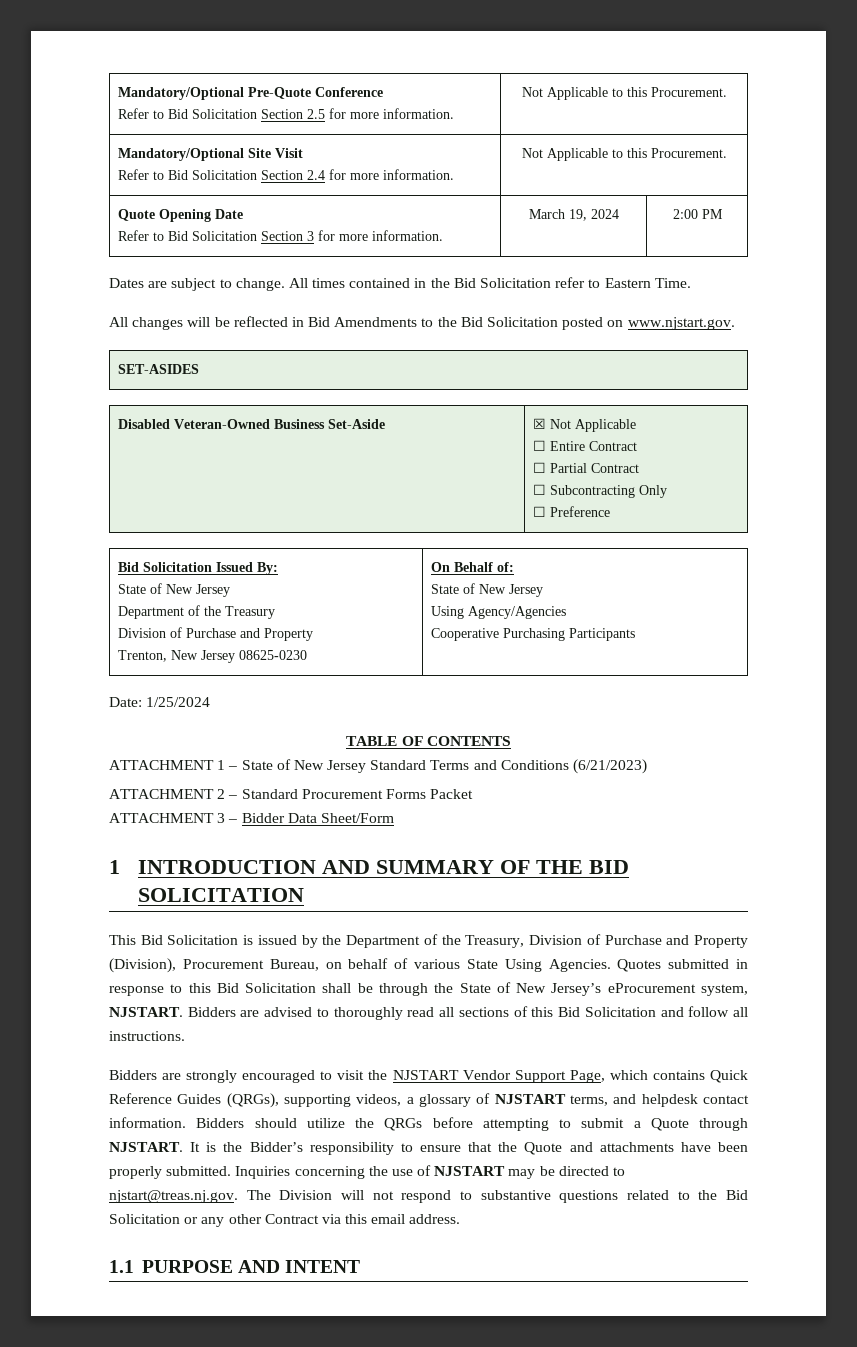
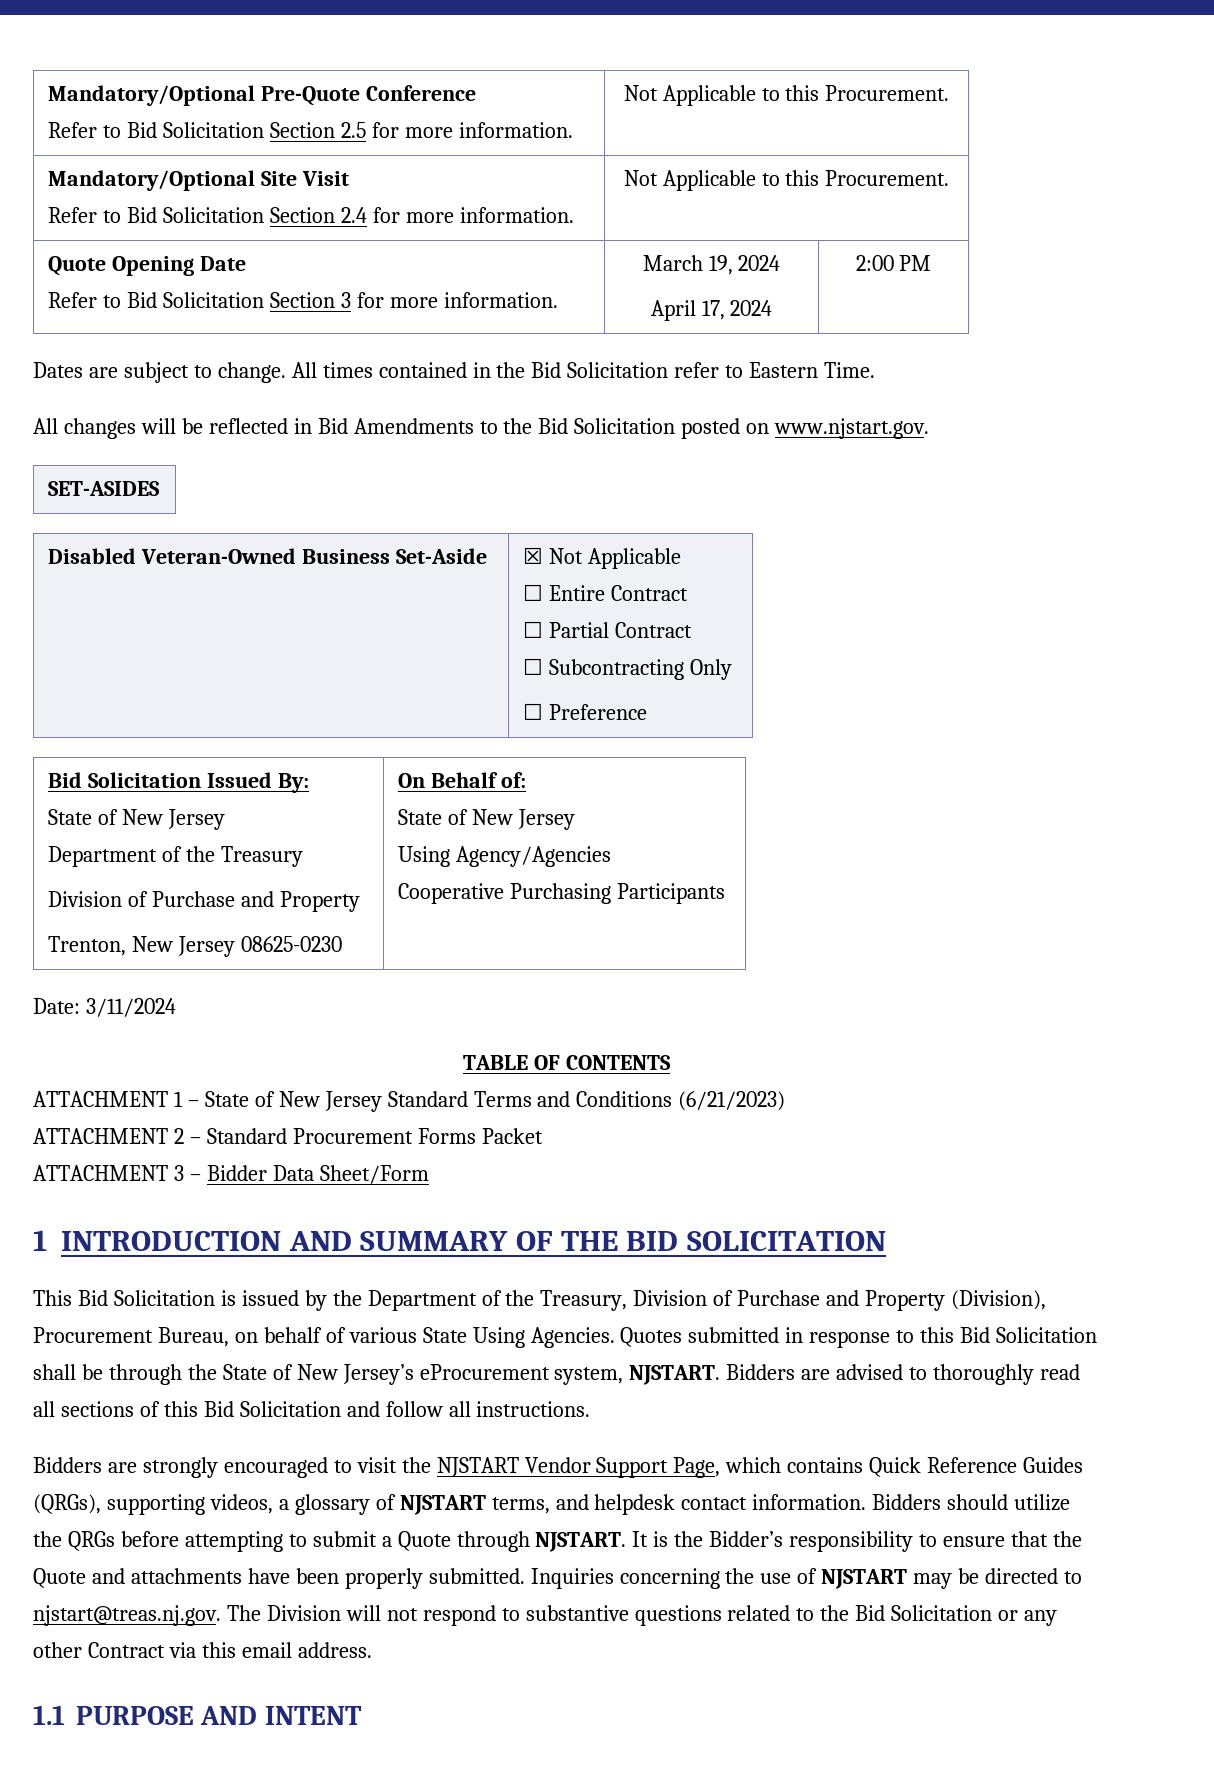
  Quote Opening Date
- Refer to Bid Solicitation Section 3 for more information. | March 19, 2024 | 2:00 PM
+ Refer to Bid Solicitation Section 3 for more information. | March 19, 2024
+ April 17, 2024 | 2:00 PM
- Date: 1/25/2024
+ Date: 3/11/2024

